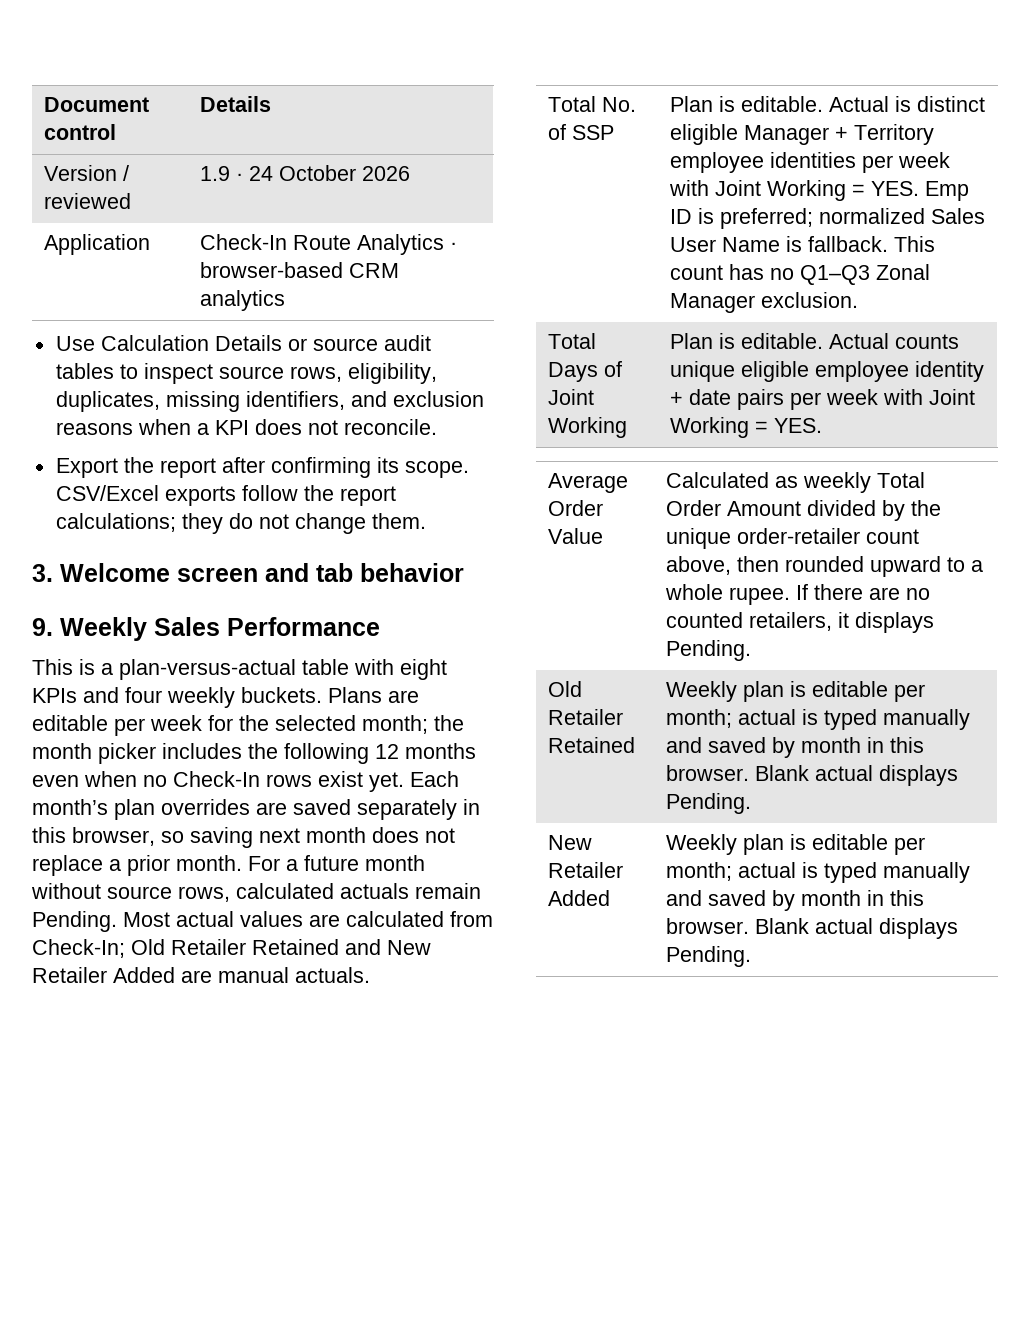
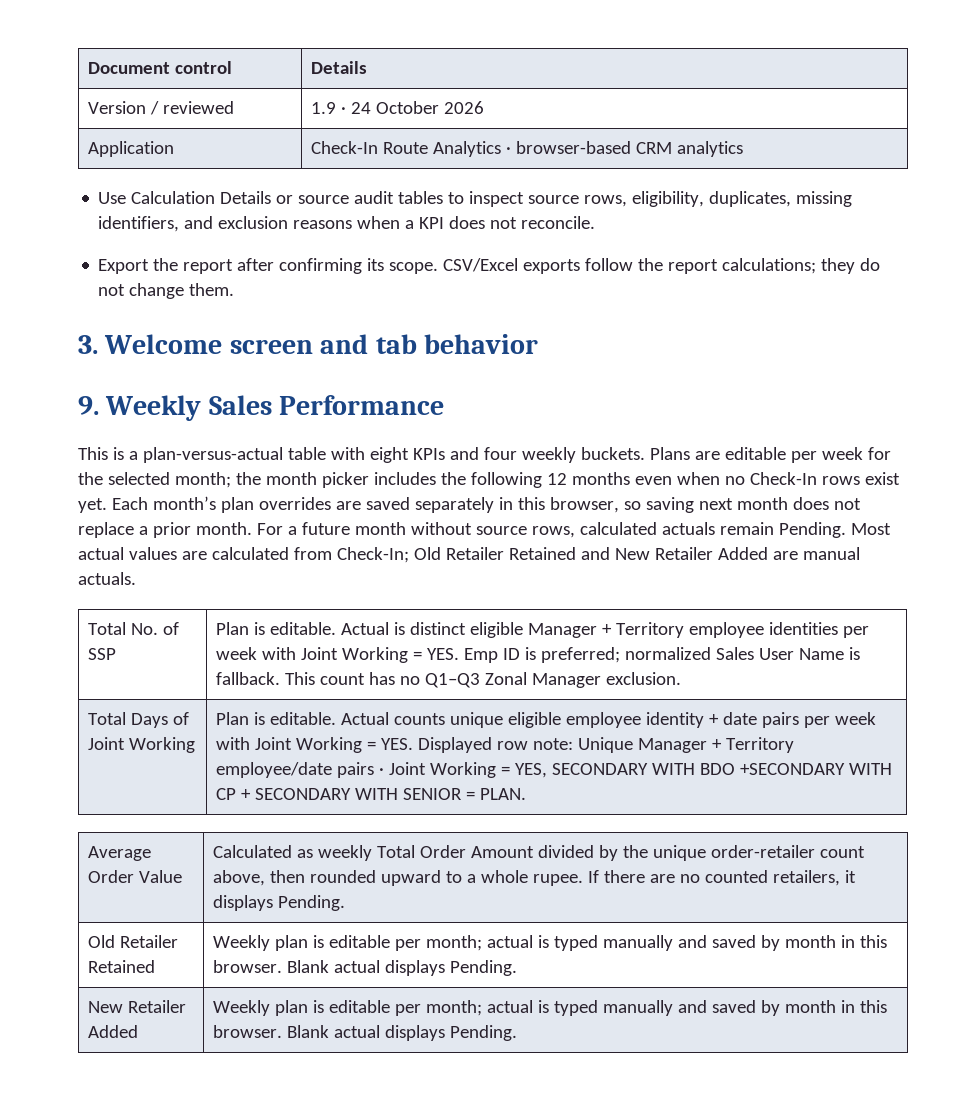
- Actual counts unique eligible employee identity + date pairs per week with Joint Working = YES.
+ Actual counts unique eligible employee identity + date pairs per week with Joint Working = YES. Displayed row note: Unique Manager + Territory employee/date pairs · Joint Working = YES, SECONDARY WITH BDO +SECONDARY WITH CP + SECONDARY WITH SENIOR = PLAN.

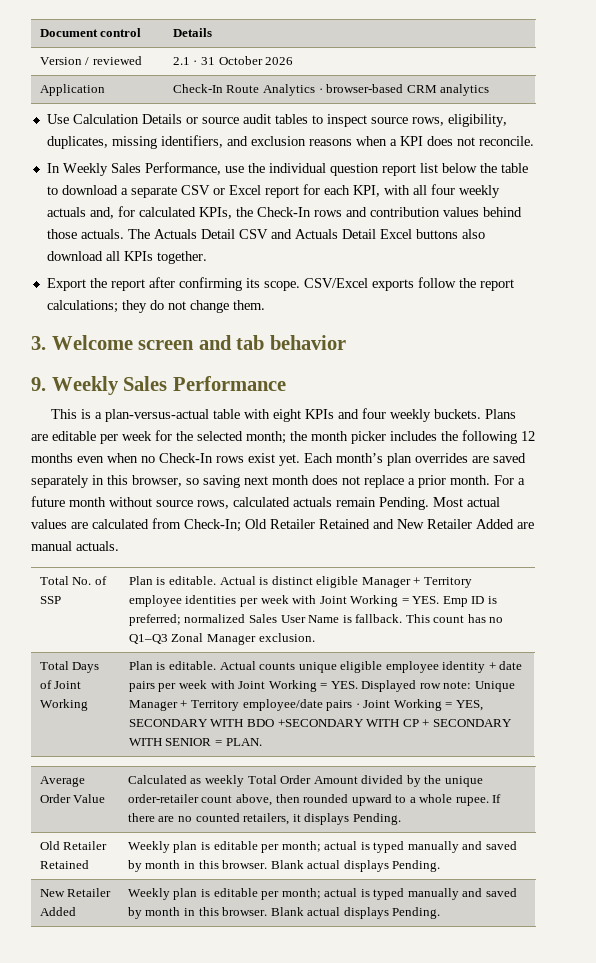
- Version / reviewed | 1.9 · 24 October 2026
+ Version / reviewed | 2.1 · 31 October 2026
+ In Weekly Sales Performance, use the individual question report list below the table to download a separate CSV or Excel report for each KPI, with all four weekly actuals and, for calculated KPIs, the Check-In rows and contribution values behind those actuals. The Actuals Detail CSV and Actuals Detail Excel buttons also download all KPIs together.

